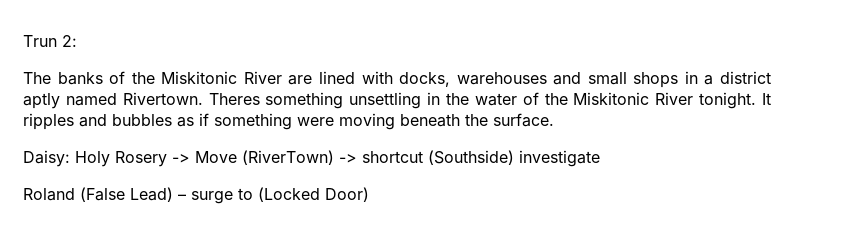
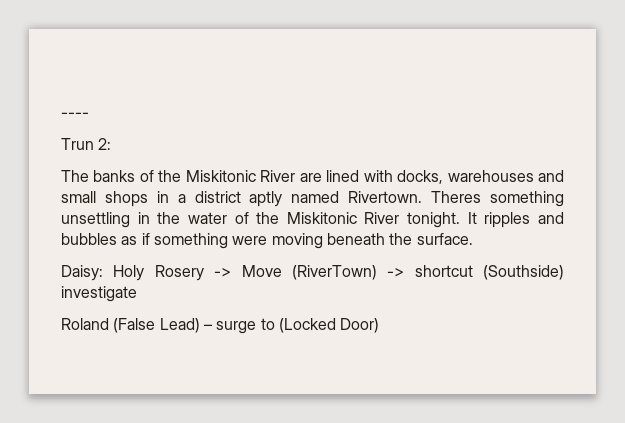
+ ----

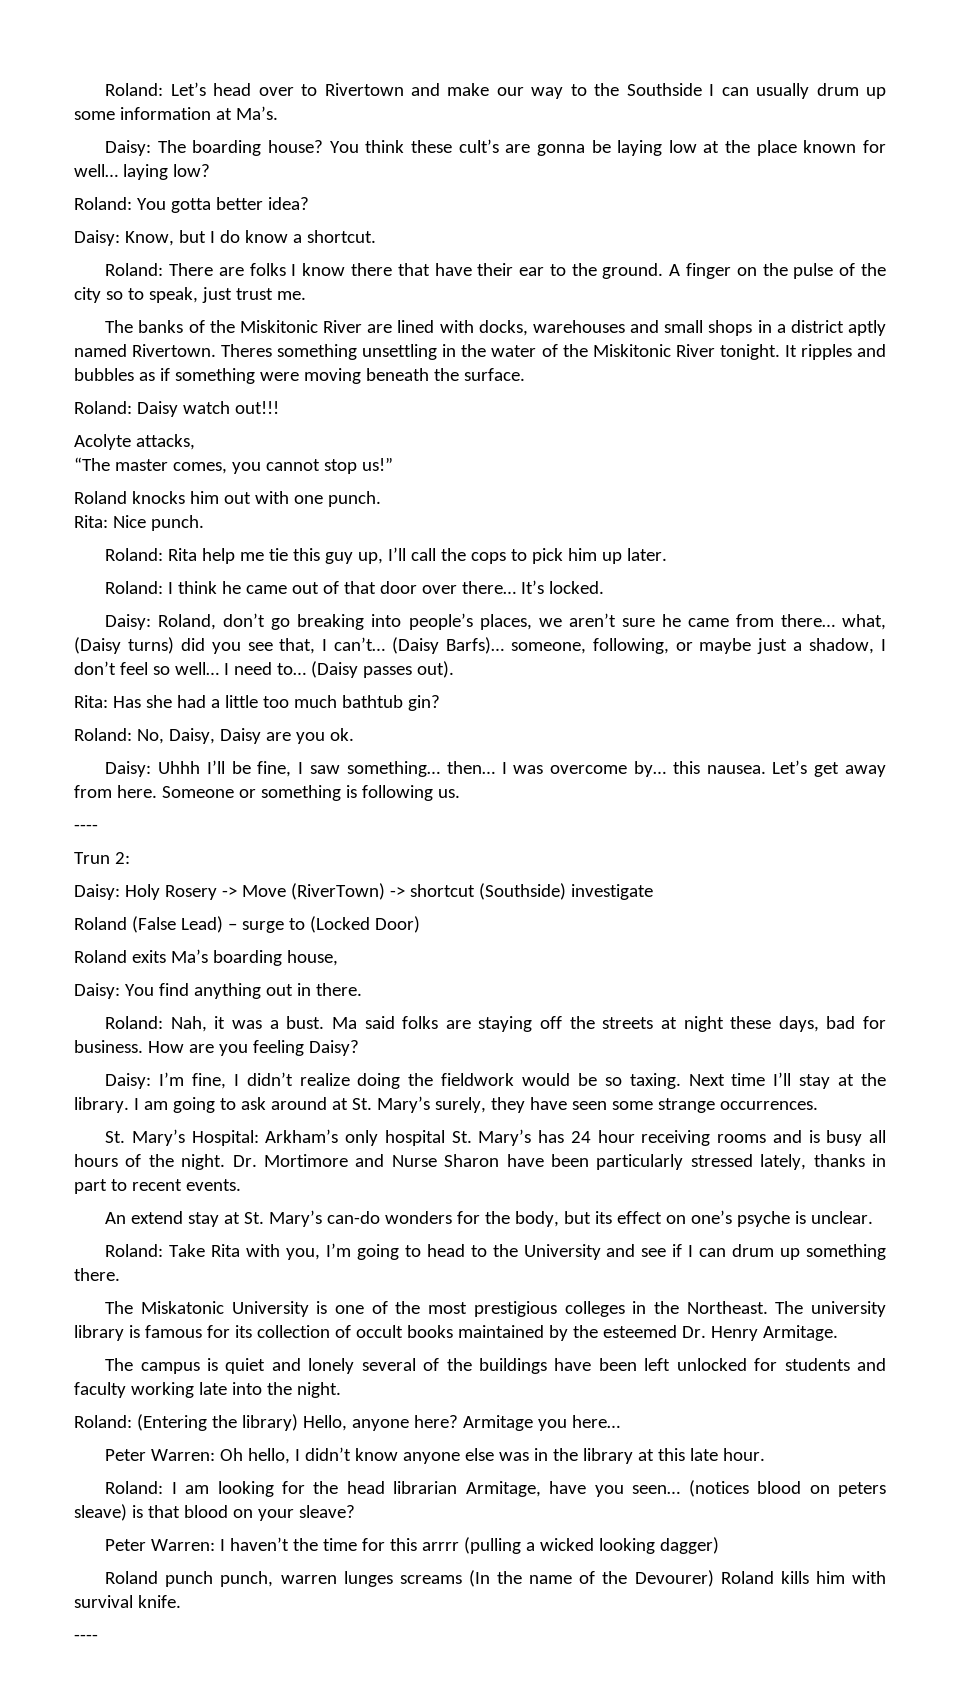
- ----
- Trun 2:
+ Roland: Let’s head over to Rivertown and make our way to the Southside I can usually drum up some information at Ma’s.
+ Daisy: The boarding house? You think these cult’s are gonna be laying low at the place known for well… laying low?
+ Roland: You gotta better idea?
+ Daisy: Know, but I do know a shortcut.
+ Roland: There are folks I know there that have their ear to the ground. A finger on the pulse of the city so to speak, just trust me.
+ Roland: Daisy watch out!!!
+ Acolyte attacks,
+ “The master comes, you cannot stop us!”
+ Roland knocks him out with one punch.
+ Rita: Nice punch.
+ Roland: Rita help me tie this guy up, I’ll call the cops to pick him up later.
+ Roland: I think he came out of that door over there… It’s locked.
+ Daisy: Roland, don’t go breaking into people’s places, we aren’t sure he came from there… what, (Daisy turns) did you see that, I can’t… (Daisy Barfs)… someone, following, or maybe just a shadow, I don’t feel so well… I need to… (Daisy passes out).
+ Rita: Has she had a little too much bathtub gin?
+ Roland: No, Daisy, Daisy are you ok.
+ Daisy: Uhhh I’ll be fine, I saw something… then… I was overcome by… this nausea. Let’s get away from here. Someone or something is following us.
+ ----
+ Trun 2:
+ Roland exits Ma’s boarding house,
+ Daisy: You find anything out in there.
+ Roland: Nah, it was a bust. Ma said folks are staying off the streets at night these days, bad for business. How are you feeling Daisy?
+ Daisy: I’m fine, I didn’t realize doing the fieldwork would be so taxing. Next time I’ll stay at the library. I am going to ask around at St. Mary’s surely, they have seen some strange occurrences.
+ St. Mary’s Hospital: Arkham’s only hospital St. Mary’s has 24 hour receiving rooms and is busy all hours of the night. Dr. Mortimore and Nurse Sharon have been particularly stressed lately, thanks in part to recent events.
+ An extend stay at St. Mary’s can-do wonders for the body, but its effect on one’s psyche is unclear.
+ Roland: Take Rita with you, I’m going to head to the University and see if I can drum up something there.
+ The Miskatonic University is one of the most prestigious colleges in the Northeast. The university library is famous for its collection of occult books maintained by the esteemed Dr. Henry Armitage.
+ The campus is quiet and lonely several of the buildings have been left unlocked for students and faculty working late into the night.
+ Roland: (Entering the library) Hello, anyone here? Armitage you here…
+ Peter Warren: Oh hello, I didn’t know anyone else was in the library at this late hour.
+ Roland: I am looking for the head librarian Armitage, have you seen… (notices blood on peters sleave) is that blood on your sleave?
+ Peter Warren: I haven’t the time for this arrrr (pulling a wicked looking dagger)
+ Roland punch punch, warren lunges screams (In the name of the Devourer) Roland kills him with survival knife.
+ ----

